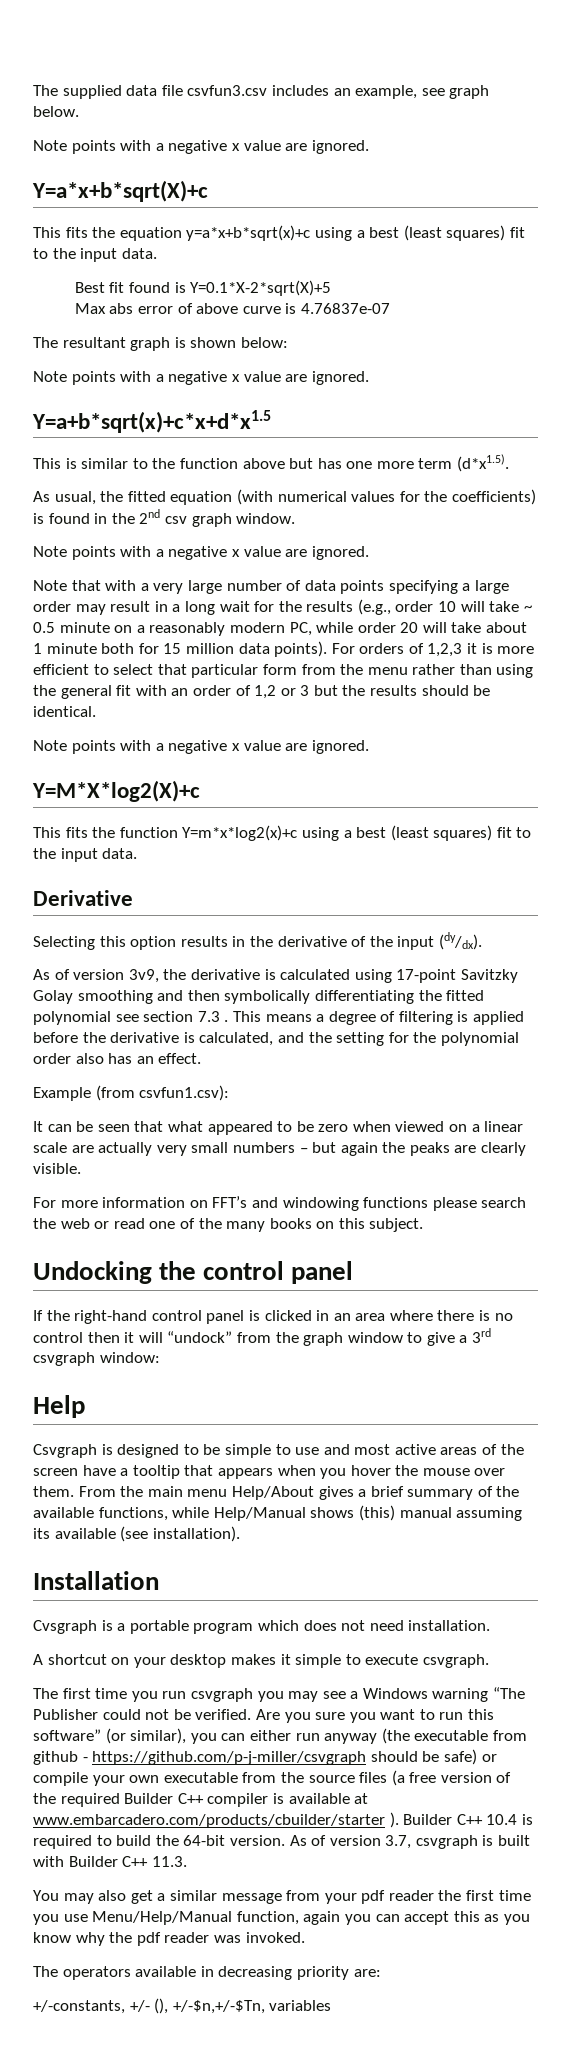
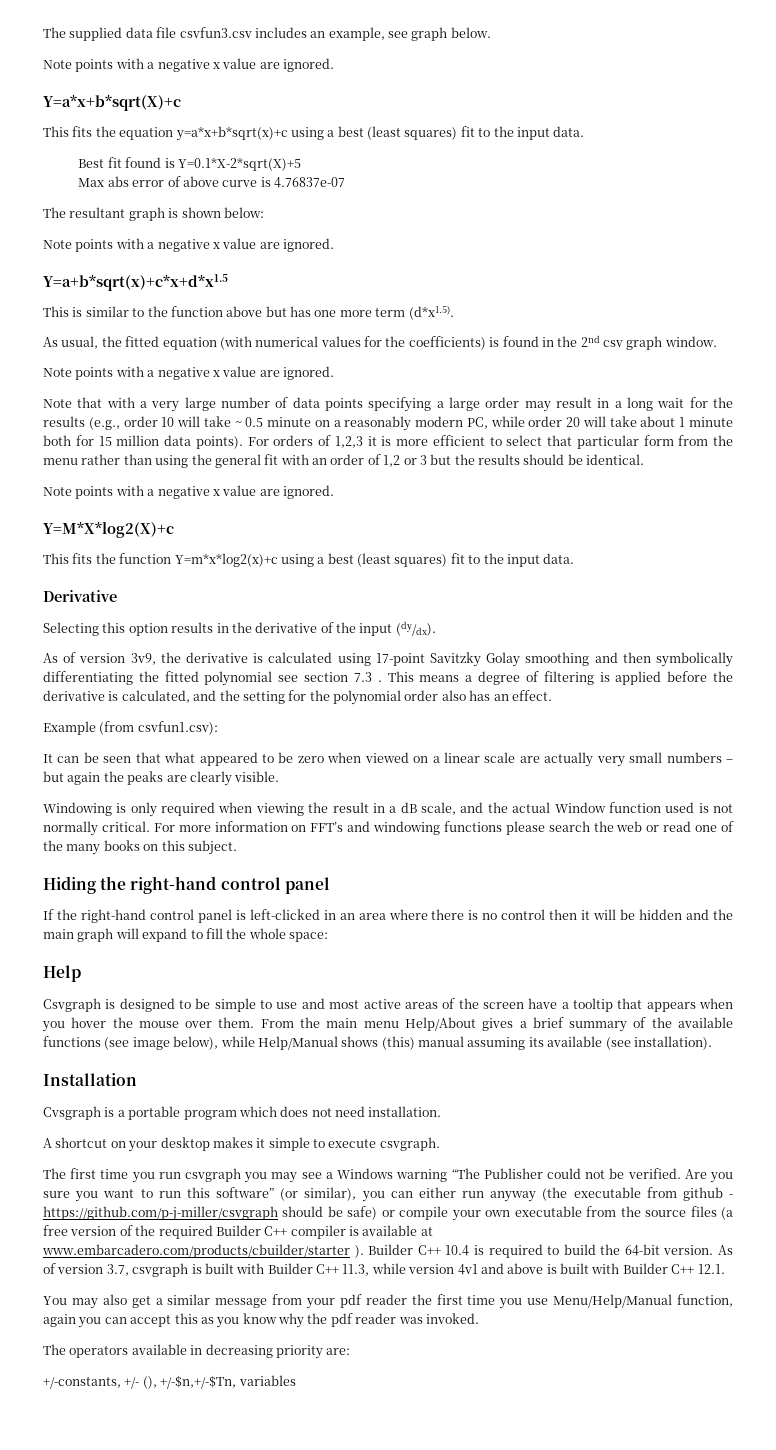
+ Windowing is only required when viewing the result in a dB scale, and the actual Window function used is not normally critical.
- Undocking the control panel
+ Hiding the right-hand control panel
- If the right-hand control panel is clicked in an area where there is no control then it will “undock” from the graph window to give a 3rd csvgraph window:
+ If the right-hand control panel is left-clicked in an area where there is no control then it will be hidden and the main graph will expand to fill the whole space:
- From the main menu Help/About gives a brief summary of the available functions, while Help/Manual shows (this) manual assuming its available (see installation).
+ From the main menu Help/About gives a brief summary of the available functions (see image below), while Help/Manual shows (this) manual assuming its available (see installation).
- As of version 3.7, csvgraph is built with Builder C++ 11.3.
+ As of version 3.7, csvgraph is built with Builder C++ 11.3, while version 4v1 and above is built with Builder C++ 12.1.

